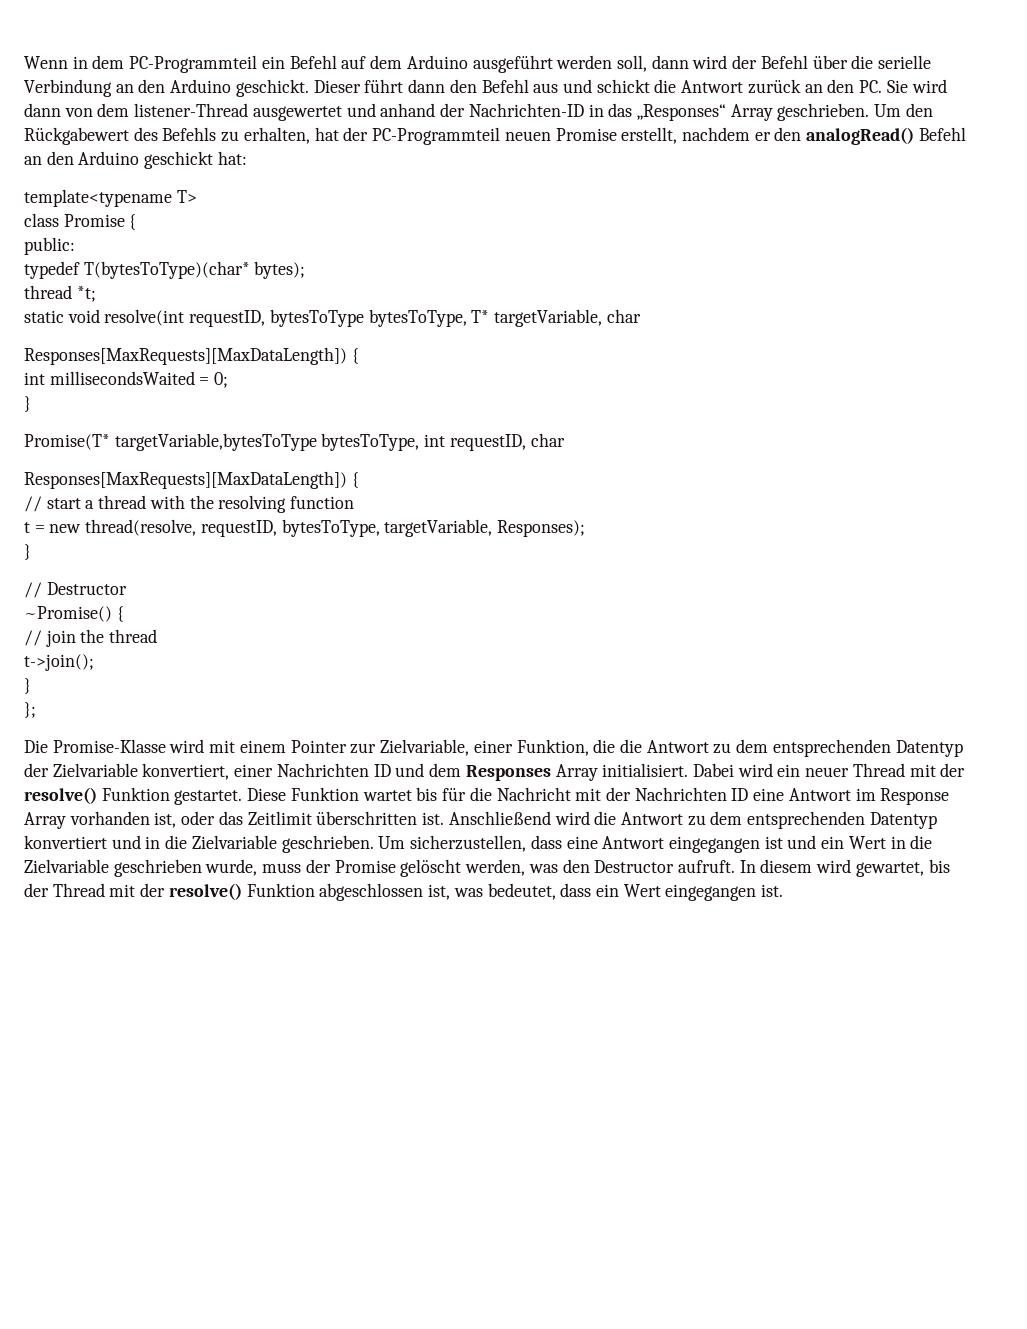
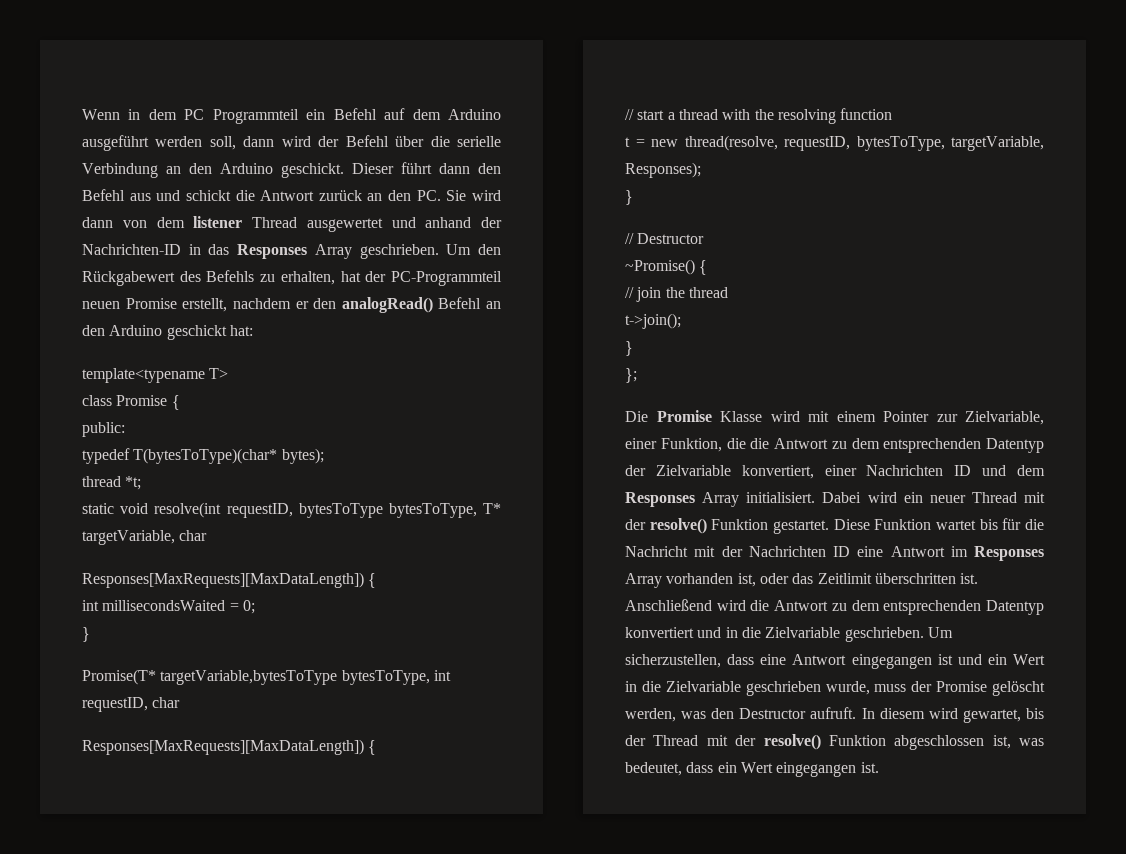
- Wenn in dem PC-Programmteil ein Befehl auf dem Arduino ausgeführt werden soll, dann wird der Befehl über die serielle Verbindung an den Arduino geschickt.
+ Wenn in dem PC Programmteil ein Befehl auf dem Arduino ausgeführt werden soll, dann wird der Befehl über die serielle Verbindung an den Arduino geschickt.
- Dieser führt dann den Befehl aus und schickt die Antwort zurück an den PC. Sie wird dann von dem listener-Thread ausgewertet und anhand der Nachrichten-ID in das „Responses“ Array geschrieben.
+ Dieser führt dann den Befehl aus und schickt die Antwort zurück an den PC. Sie wird dann von dem listener Thread ausgewertet und anhand der Nachrichten-ID in das Responses Array geschrieben.
- Die Promise-Klasse wird mit einem Pointer zur Zielvariable, einer Funktion, die die Antwort zu dem entsprechenden Datentyp der Zielvariable konvertiert, einer Nachrichten ID und dem Responses Array initialisiert.
+ Die Promise Klasse wird mit einem Pointer zur Zielvariable, einer Funktion, die die Antwort zu dem entsprechenden Datentyp der Zielvariable konvertiert, einer Nachrichten ID und dem Responses Array initialisiert.
- Diese Funktion wartet bis für die Nachricht mit der Nachrichten ID eine Antwort im Response Array vorhanden ist, oder das Zeitlimit überschritten ist.
+ Diese Funktion wartet bis für die Nachricht mit der Nachrichten ID eine Antwort im Responses Array vorhanden ist, oder das Zeitlimit überschritten ist.

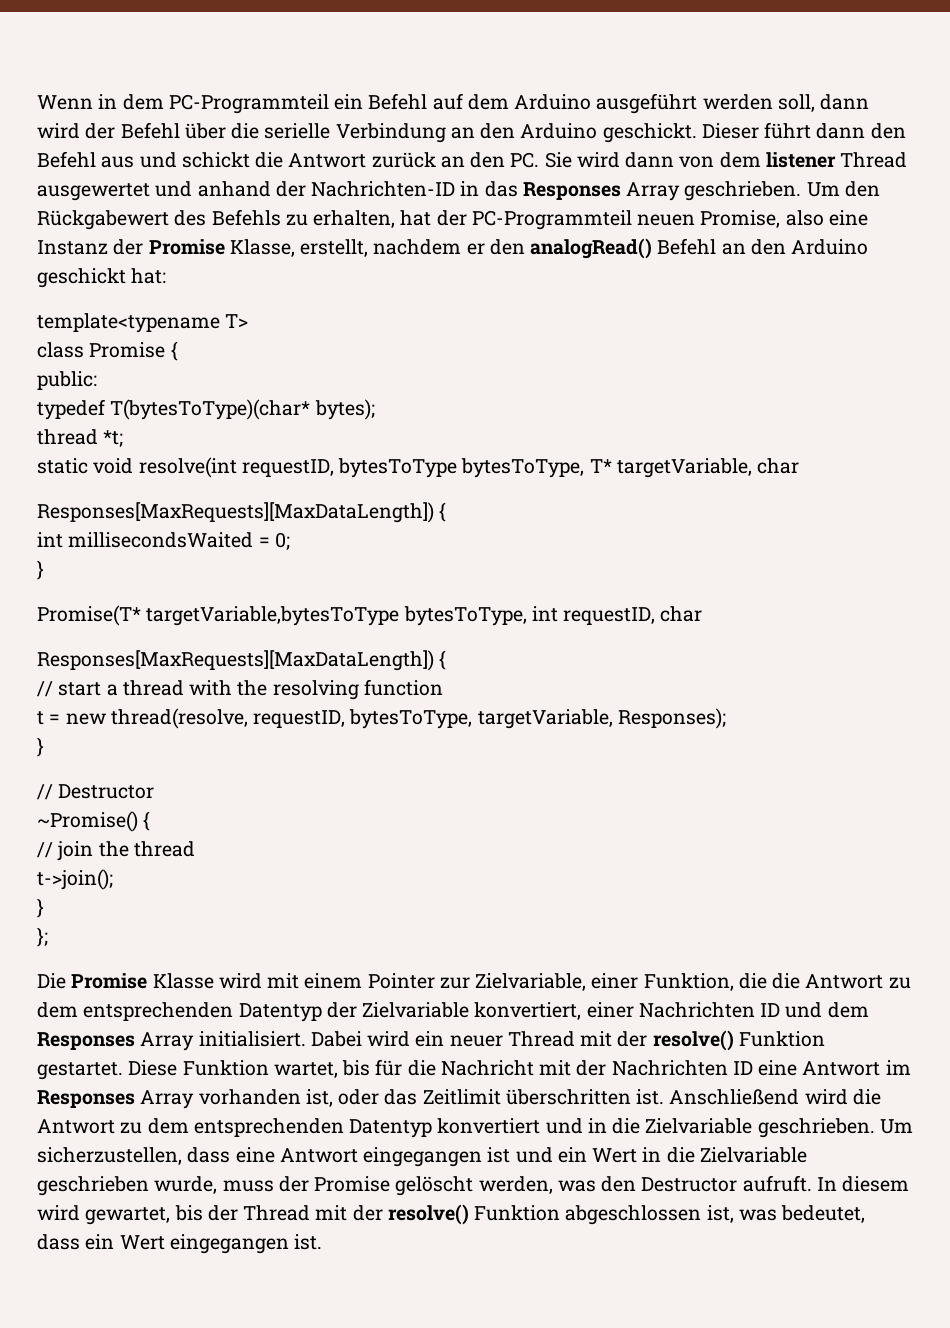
- Wenn in dem PC Programmteil ein Befehl auf dem Arduino ausgeführt werden soll, dann wird der Befehl über die serielle Verbindung an den Arduino geschickt.
+ Wenn in dem PC-Programmteil ein Befehl auf dem Arduino ausgeführt werden soll, dann wird der Befehl über die serielle Verbindung an den Arduino geschickt.
- Um den Rückgabewert des Befehls zu erhalten, hat der PC-Programmteil neuen Promise erstellt, nachdem er den analogRead() Befehl an den Arduino geschickt hat:
+ Um den Rückgabewert des Befehls zu erhalten, hat der PC-Programmteil neuen Promise, also eine Instanz der Promise Klasse, erstellt, nachdem er den analogRead() Befehl an den Arduino geschickt hat:
- Diese Funktion wartet bis für die Nachricht mit der Nachrichten ID eine Antwort im Responses Array vorhanden ist, oder das Zeitlimit überschritten ist.
+ Diese Funktion wartet, bis für die Nachricht mit der Nachrichten ID eine Antwort im Responses Array vorhanden ist, oder das Zeitlimit überschritten ist.

